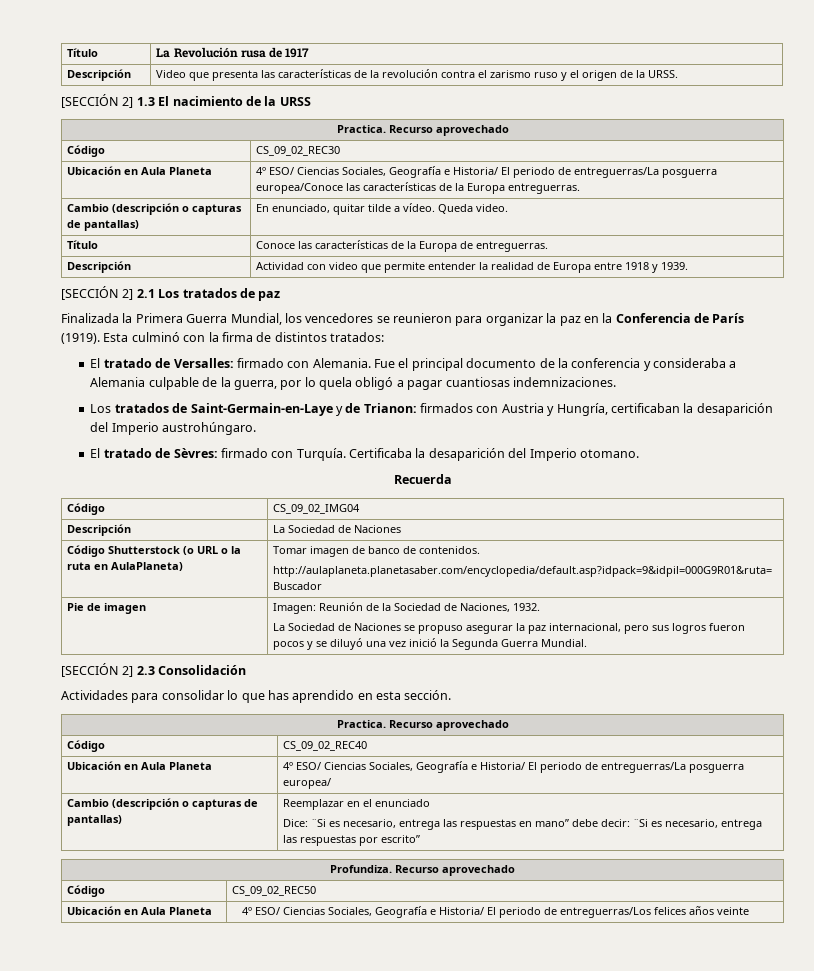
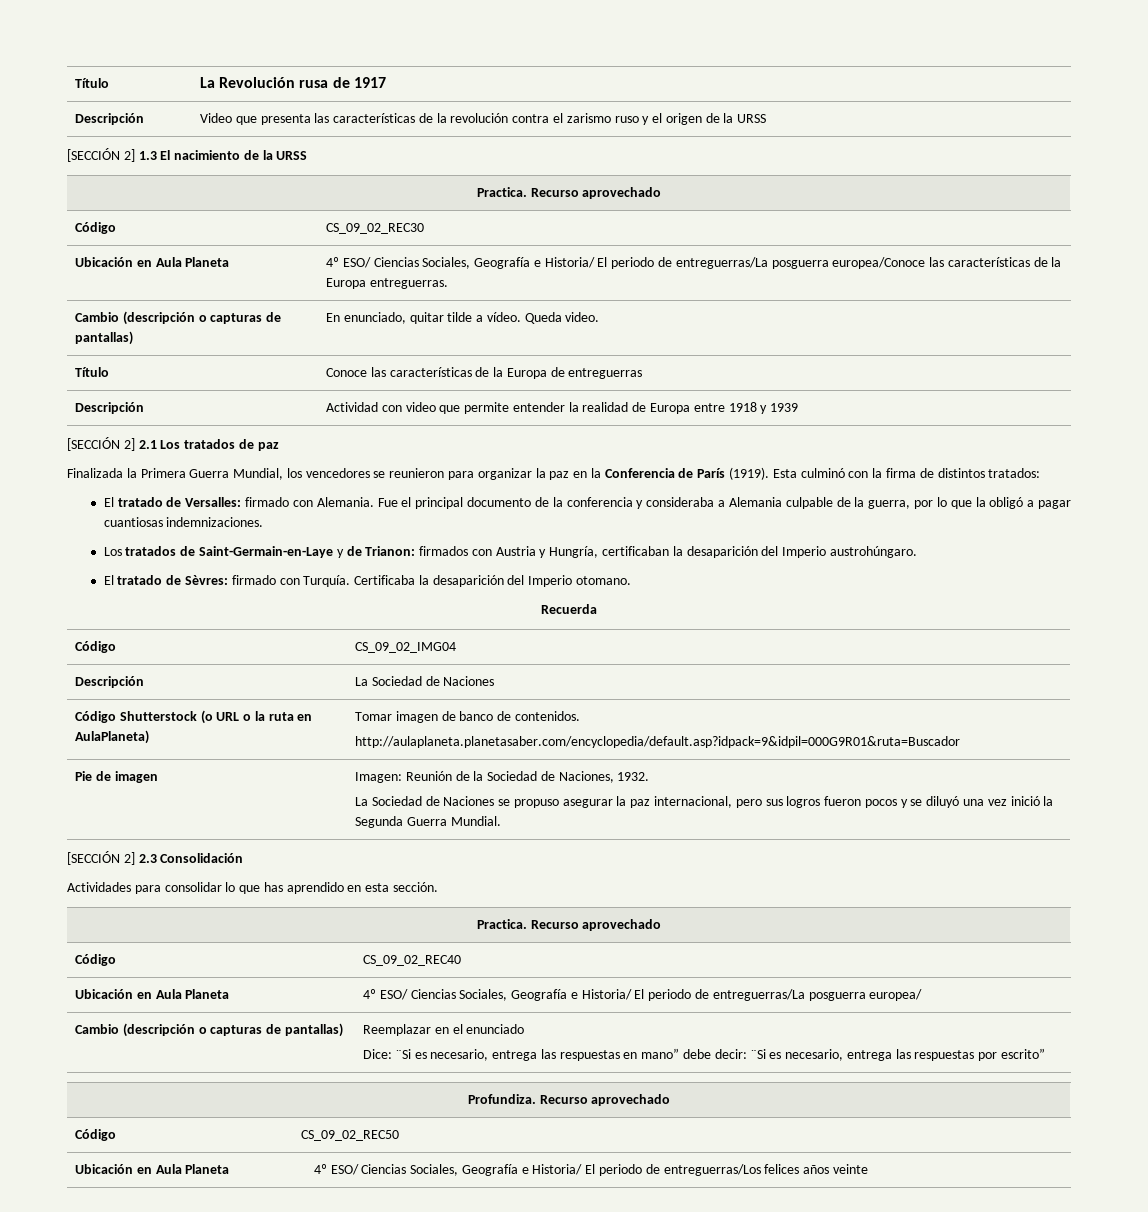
- Descripción | Video que presenta las características de la revolución contra el zarismo ruso y el origen de la URSS.
+ Descripción | Video que presenta las características de la revolución contra el zarismo ruso y el origen de la URSS
- Título | Conoce las características de la Europa de entreguerras.
+ Título | Conoce las características de la Europa de entreguerras
- Descripción | Actividad con video que permite entender la realidad de Europa entre 1918 y 1939.
+ Descripción | Actividad con video que permite entender la realidad de Europa entre 1918 y 1939
- Fue el principal documento de la conferencia y consideraba a Alemania culpable de la guerra, por lo quela obligó a pagar cuantiosas indemnizaciones.
+ Fue el principal documento de la conferencia y consideraba a Alemania culpable de la guerra, por lo que la obligó a pagar cuantiosas indemnizaciones.

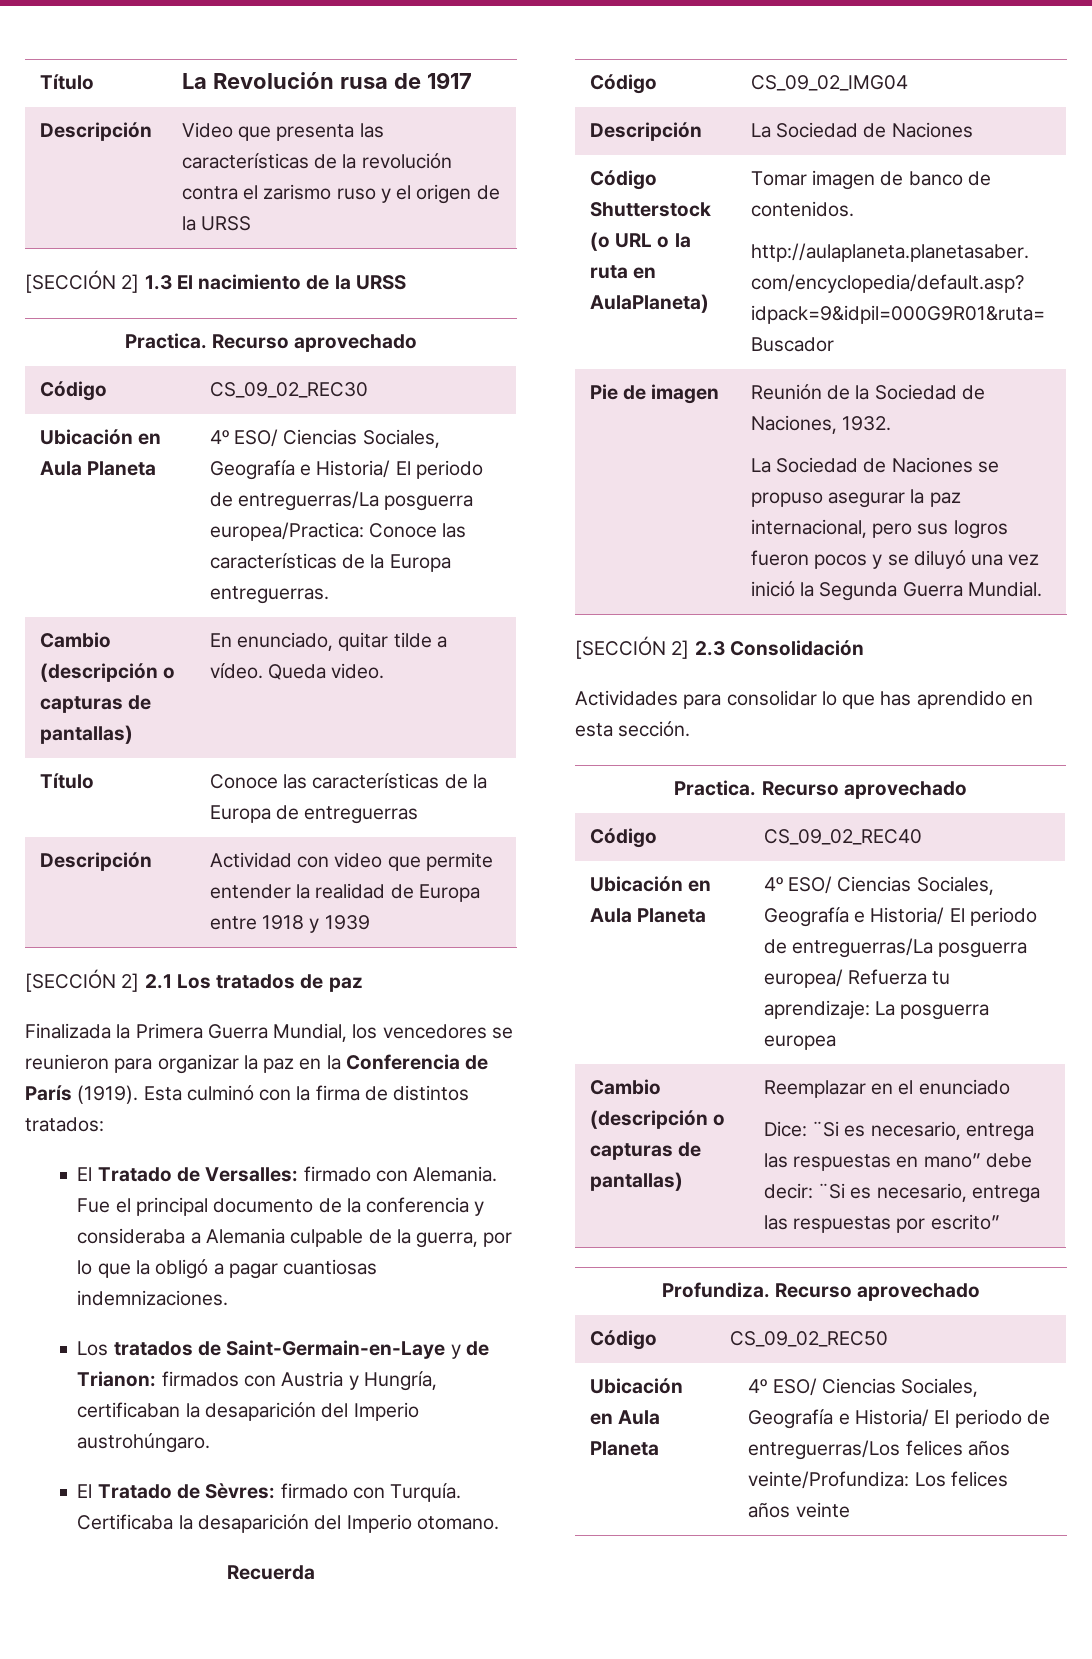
- Ubicación en Aula Planeta | 4º ESO/ Ciencias Sociales, Geografía e Historia/ El periodo de entreguerras/La posguerra europea/Conoce las características de la Europa entreguerras.
+ Ubicación en Aula Planeta | 4º ESO/ Ciencias Sociales, Geografía e Historia/ El periodo de entreguerras/La posguerra europea/Practica: Conoce las características de la Europa entreguerras.
- El tratado de Versalles: firmado con Alemania.
+ El Tratado de Versalles: firmado con Alemania.
- El tratado de Sèvres: firmado con Turquía.
+ El Tratado de Sèvres: firmado con Turquía.
- Pie de imagen | Imagen: Reunión de la Sociedad de Naciones, 1932.
+ Pie de imagen | Reunión de la Sociedad de Naciones, 1932.
- Ubicación en Aula Planeta | 4º ESO/ Ciencias Sociales, Geografía e Historia/ El periodo de entreguerras/La posguerra europea/
+ Ubicación en Aula Planeta | 4º ESO/ Ciencias Sociales, Geografía e Historia/ El periodo de entreguerras/La posguerra europea/ Refuerza tu aprendizaje: La posguerra europea
- Ubicación en Aula Planeta | 4º ESO/ Ciencias Sociales, Geografía e Historia/ El periodo de entreguerras/Los felices años veinte
+ Ubicación en Aula Planeta | 4º ESO/ Ciencias Sociales, Geografía e Historia/ El periodo de entreguerras/Los felices años veinte/Profundiza: Los felices años veinte

